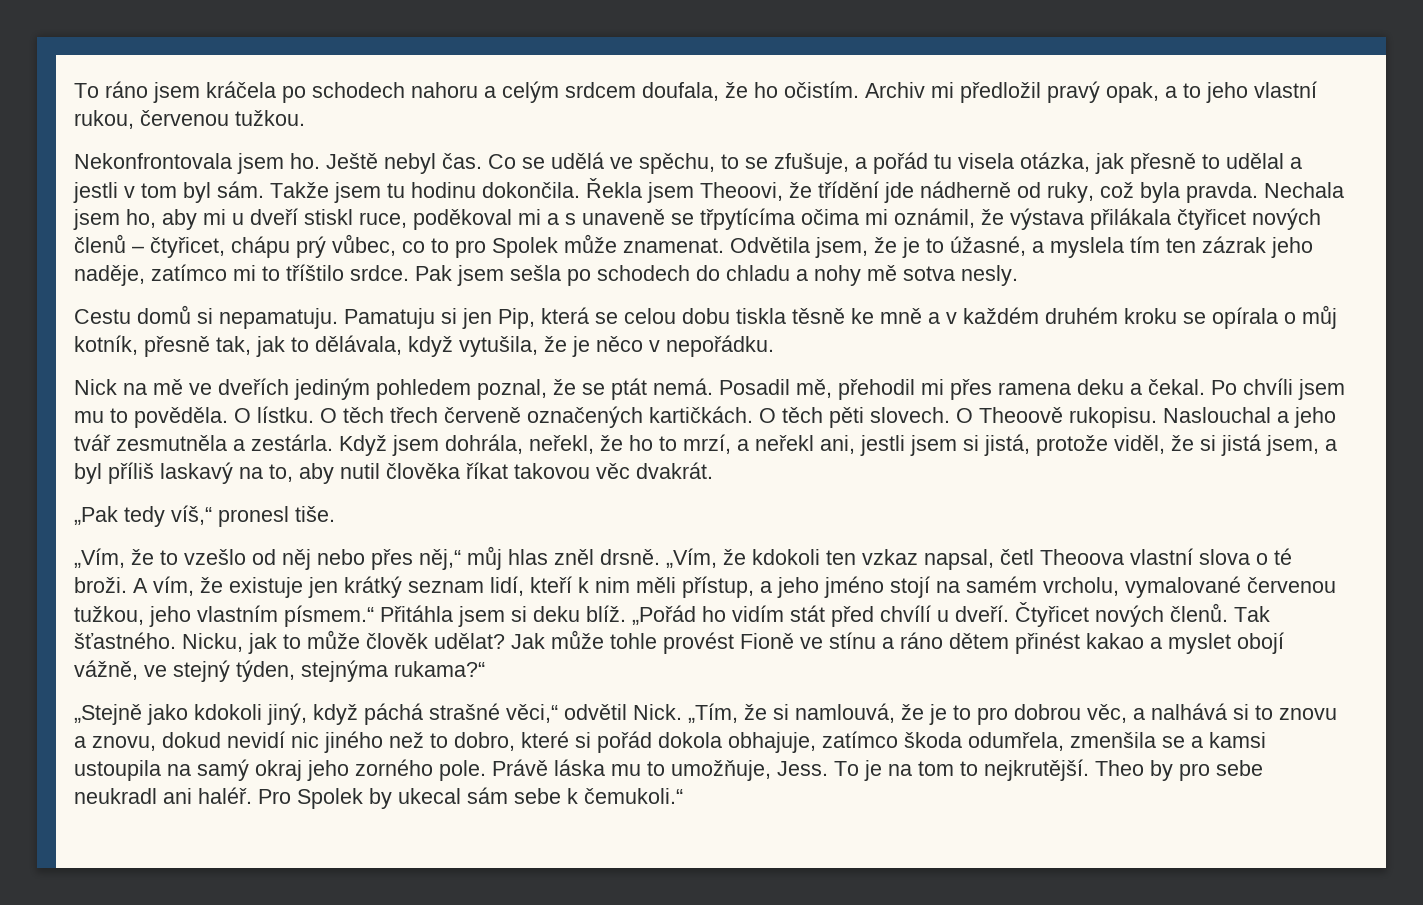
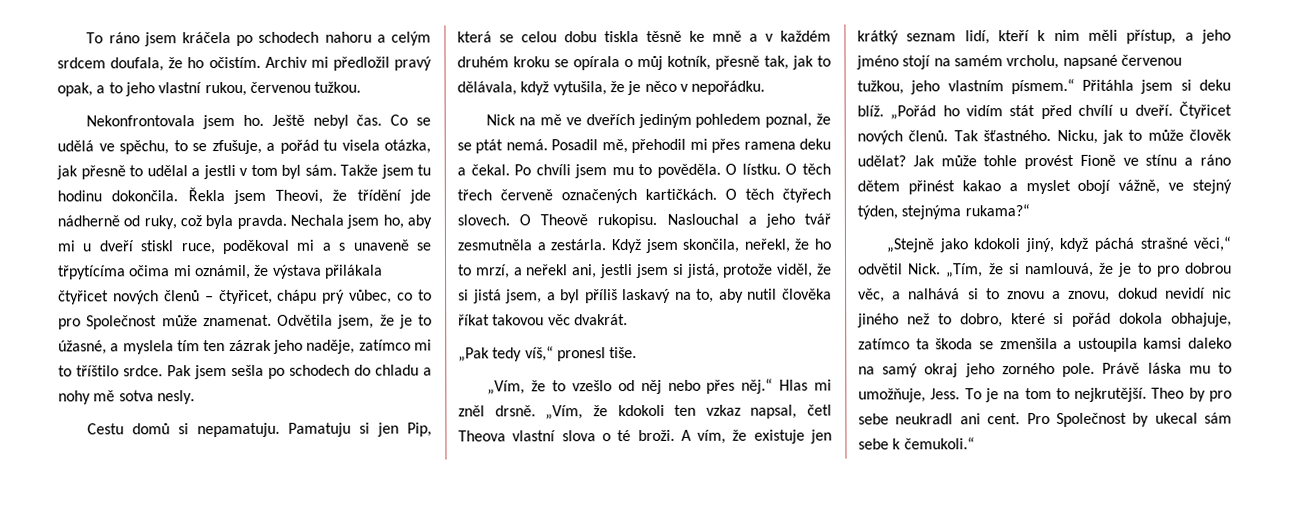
- Řekla jsem Theoovi, že třídění jde nádherně od ruky, což byla pravda.
+ Řekla jsem Theovi, že třídění jde nádherně od ruky, což byla pravda.
- Nechala jsem ho, aby mi u dveří stiskl ruce, poděkoval mi a s unaveně se třpytícíma očima mi oznámil, že výstava přilákala čtyřicet nových členů – čtyřicet, chápu prý vůbec, co to pro Spolek může znamenat.
+ Nechala jsem ho, aby mi u dveří stiskl ruce, poděkoval mi a s unaveně se třpytícíma očima mi oznámil, že výstava přilákala čtyřicet nových členů – čtyřicet, chápu prý vůbec, co to pro Společnost může znamenat.
- O těch pěti slovech.
+ O těch čtyřech slovech.
- O Theoově rukopisu.
+ O Theově rukopisu.
- Když jsem dohrála, neřekl, že ho to mrzí, a neřekl ani, jestli jsem si jistá, protože viděl, že si jistá jsem, a byl příliš laskavý na to, aby nutil člověka říkat takovou věc dvakrát.
+ Když jsem skončila, neřekl, že ho to mrzí, a neřekl ani, jestli jsem si jistá, protože viděl, že si jistá jsem, a byl příliš laskavý na to, aby nutil člověka říkat takovou věc dvakrát.
- „Vím, že to vzešlo od něj nebo přes něj,“ můj hlas zněl drsně.
+ „Vím, že to vzešlo od něj nebo přes něj.“ Hlas mi zněl drsně.
- „Vím, že kdokoli ten vzkaz napsal, četl Theoova vlastní slova o té broži.
+ „Vím, že kdokoli ten vzkaz napsal, četl Theova vlastní slova o té broži.
- A vím, že existuje jen krátký seznam lidí, kteří k nim měli přístup, a jeho jméno stojí na samém vrcholu, vymalované červenou tužkou, jeho vlastním písmem.“ Přitáhla jsem si deku blíž.
+ A vím, že existuje jen krátký seznam lidí, kteří k nim měli přístup, a jeho jméno stojí na samém vrcholu, napsané červenou tužkou, jeho vlastním písmem.“ Přitáhla jsem si deku blíž.
- „Tím, že si namlouvá, že je to pro dobrou věc, a nalhává si to znovu a znovu, dokud nevidí nic jiného než to dobro, které si pořád dokola obhajuje, zatímco škoda odumřela, zmenšila se a kamsi ustoupila na samý okraj jeho zorného pole.
+ „Tím, že si namlouvá, že je to pro dobrou věc, a nalhává si to znovu a znovu, dokud nevidí nic jiného než to dobro, které si pořád dokola obhajuje, zatímco ta škoda se zmenšila a ustoupila kamsi daleko na samý okraj jeho zorného pole.
- Theo by pro sebe neukradl ani haléř. Pro Spolek by ukecal sám sebe k čemukoli.“
+ Theo by pro sebe neukradl ani cent. Pro Společnost by ukecal sám sebe k čemukoli.“

